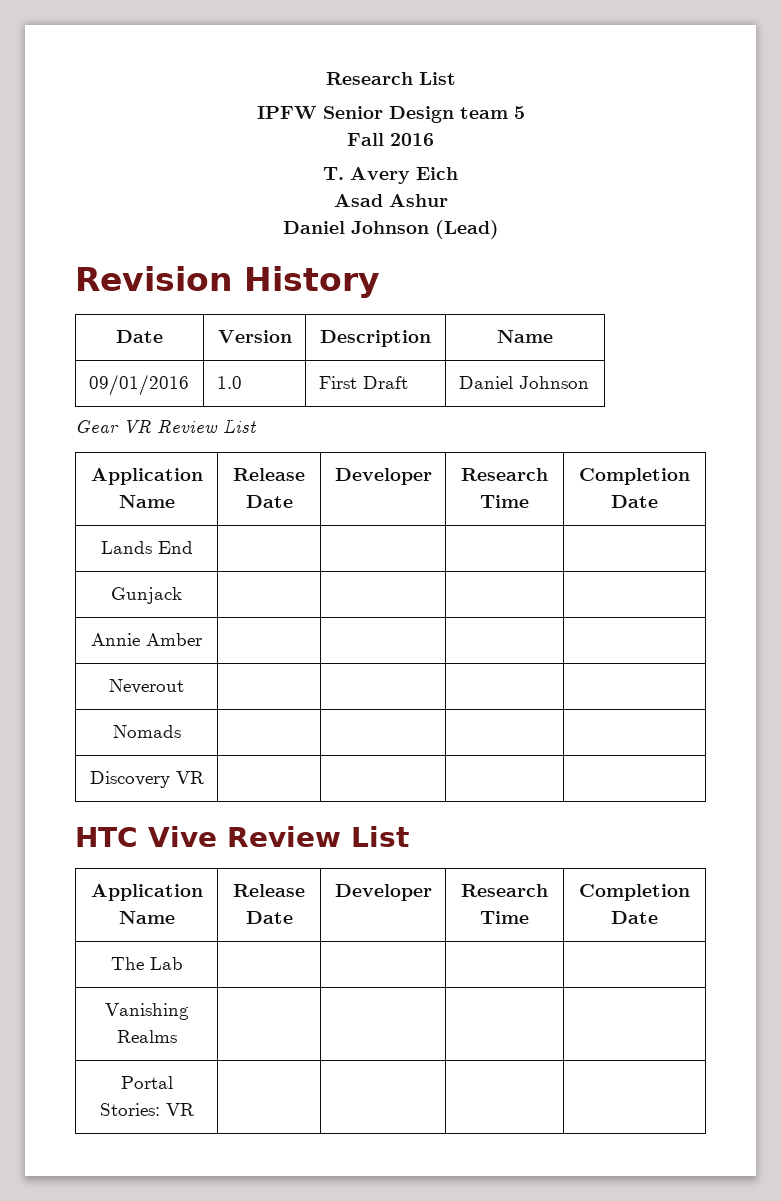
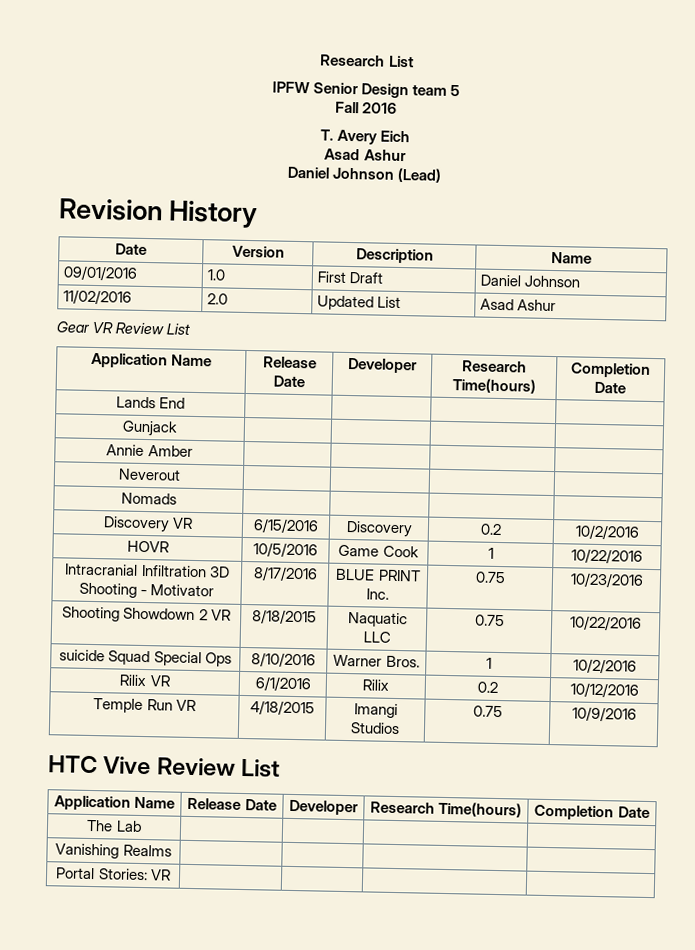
+ 11/02/2016 | 2.0 | Updated List | Asad Ashur
  Gear VR Review List
- Application Name | Release Date | Developer | Research Time | Completion Date
+ Application Name | Release Date | Developer | Research Time(hours) | Completion Date
- Discovery VR | | | |
+ Discovery VR | 6/15/2016 | Discovery | 0.2 | 10/2/2016
+ HOVR | 10/5/2016 | Game Cook | 1 | 10/22/2016
+ Intracranial Infiltration 3D Shooting - Motivator | 8/17/2016 | BLUE PRINT Inc. | 0.75 | 10/23/2016
+ Shooting Showdown 2 VR | 8/18/2015 | Naquatic LLC | 0.75 | 10/22/2016
+ suicide Squad Special Ops | 8/10/2016 | Warner Bros. | 1 | 10/2/2016
+ Rilix VR | 6/1/2016 | Rilix | 0.2 | 10/12/2016
+ Temple Run VR | 4/18/2015 | Imangi Studios | 0.75 | 10/9/2016
  HTC Vive Review List
- Application Name | Release Date | Developer | Research Time | Completion Date
+ Application Name | Release Date | Developer | Research Time(hours) | Completion Date

